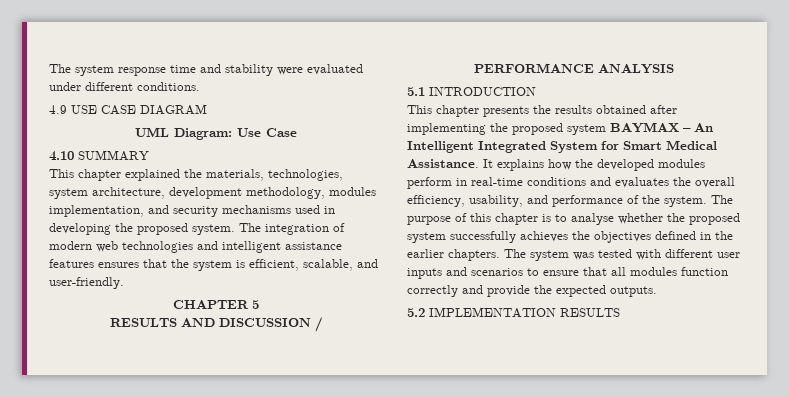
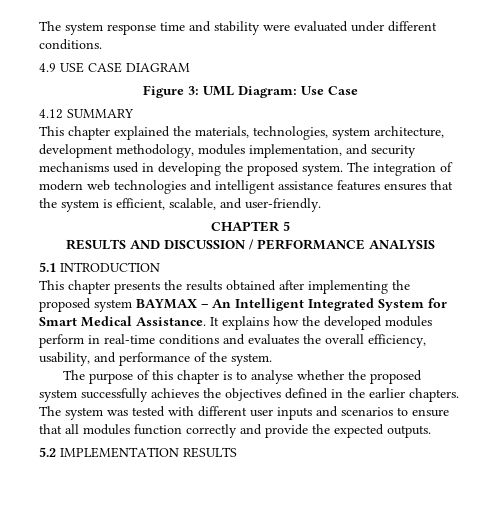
- UML Diagram: Use Case
+ Figure 3: UML Diagram: Use Case
- 4.10 SUMMARY
+ 4.12 SUMMARY
- It explains how the developed modules perform in real-time conditions and evaluates the overall efficiency, usability, and performance of the system. The purpose of this chapter is to analyse whether the proposed system successfully achieves the objectives defined in the earlier chapters.
+ It explains how the developed modules perform in real-time conditions and evaluates the overall efficiency, usability, and performance of the system.
+ The purpose of this chapter is to analyse whether the proposed system successfully achieves the objectives defined in the earlier chapters.

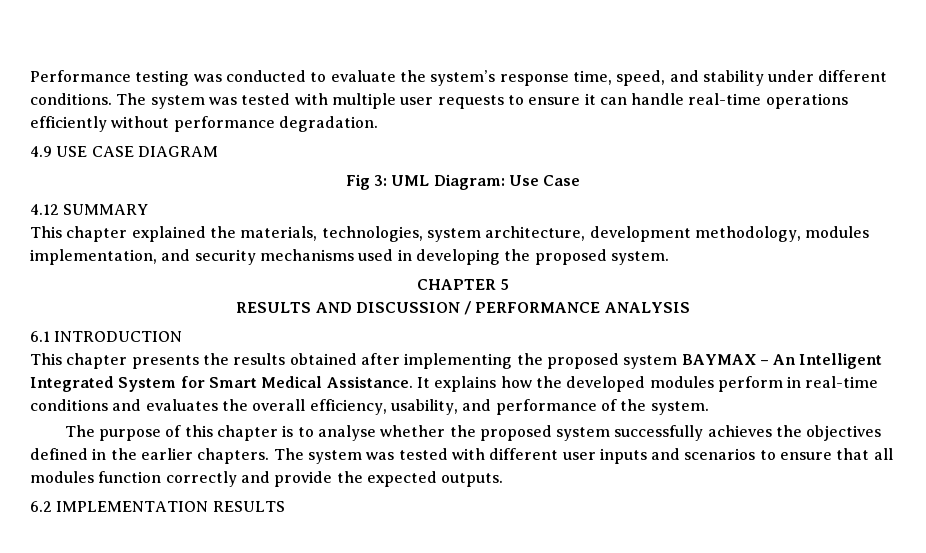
- The system response time and stability were evaluated under different conditions.
+ Performance testing was conducted to evaluate the system’s response time, speed, and stability under different conditions. The system was tested with multiple user requests to ensure it can handle real-time operations efficiently without performance degradation.
- Figure 3: UML Diagram: Use Case
+ Fig 3: UML Diagram: Use Case
- The integration of modern web technologies and intelligent assistance features ensures that the system is efficient, scalable, and user-friendly.
- 5.1 INTRODUCTION
+ 6.1 INTRODUCTION
- 5.2 IMPLEMENTATION RESULTS
+ 6.2 IMPLEMENTATION RESULTS

